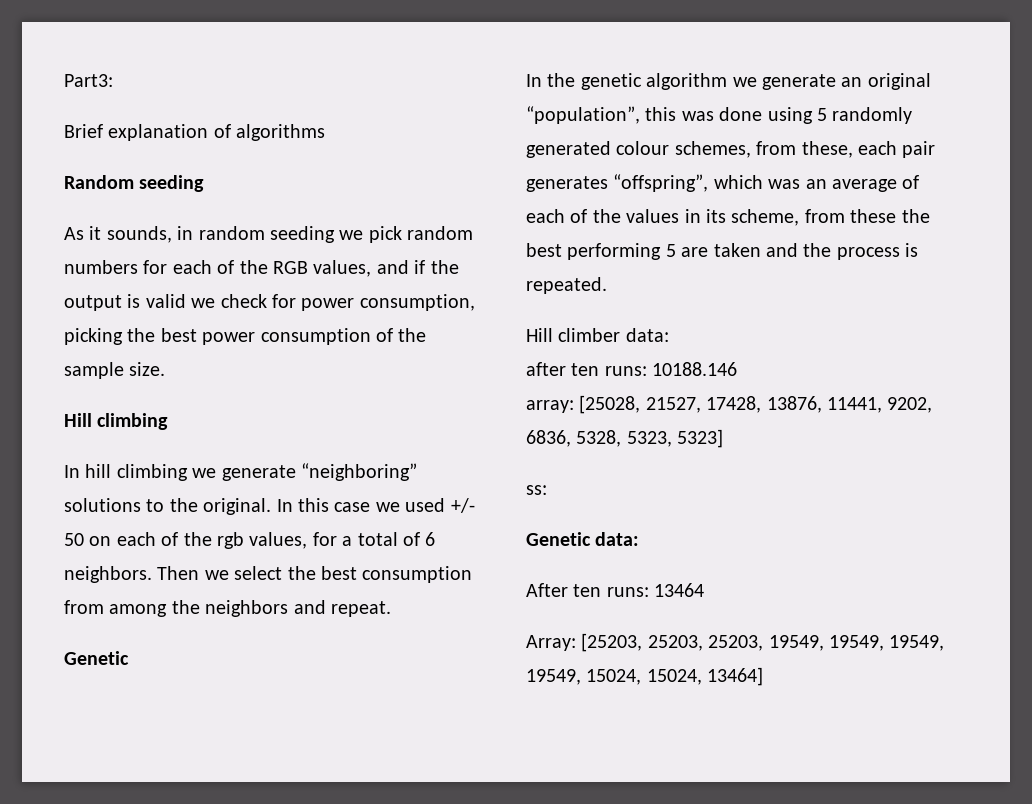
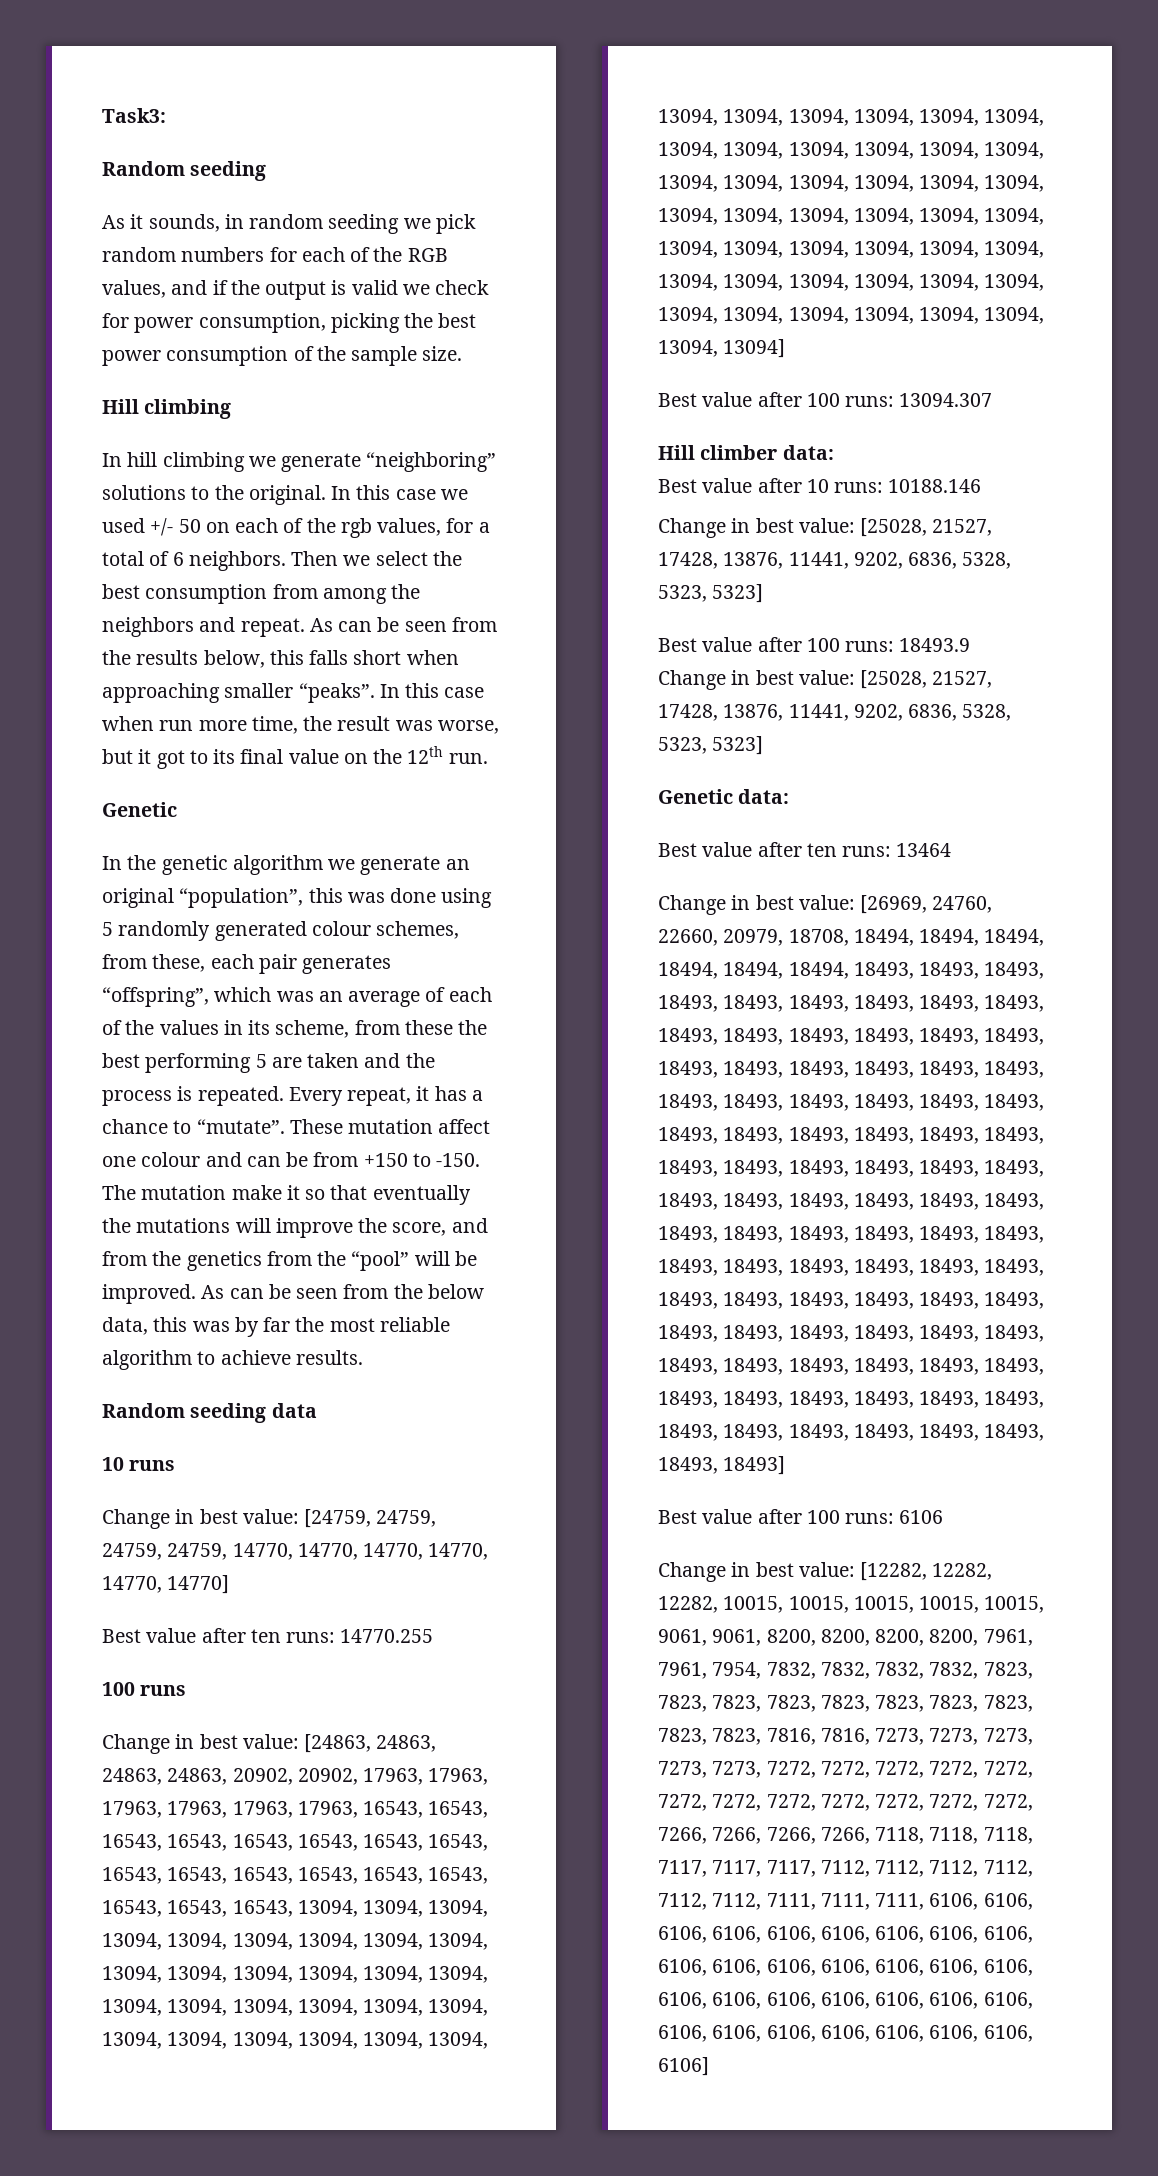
- Part3:
- Brief explanation of algorithms
+ Task3:
+ As can be seen from the results below, this falls short when approaching smaller “peaks”. In this case when run more time, the result was worse, but it got to its final value on the 12th run.
- In the genetic algorithm we generate an original “population”, this was done using 5 randomly generated colour schemes, from these, each pair generates “offspring”, which was an average of each of the values in its scheme, from these the best performing 5 are taken and the process is repeated.
+ In the genetic algorithm we generate an original “population”, this was done using 5 randomly generated colour schemes, from these, each pair generates “offspring”, which was an average of each of the values in its scheme, from these the best performing 5 are taken and the process is repeated. Every repeat, it has a chance to “mutate”. These mutation affect one colour and can be from +150 to -150. The mutation make it so that eventually the mutations will improve the score, and from the genetics from the “pool” will be improved. As can be seen from the below data, this was by far the most reliable algorithm to achieve results.
+ Random seeding data
+ 10 runs
+ Change in best value: [24759, 24759, 24759, 24759, 14770, 14770, 14770, 14770, 14770, 14770]
+ Best value after ten runs: 14770.255
+ 100 runs
+ Change in best value: [24863, 24863, 24863, 24863, 20902, 20902, 17963, 17963, 17963, 17963, 17963, 17963, 16543, 16543, 16543, 16543, 16543, 16543, 16543, 16543, 16543, 16543, 16543, 16543, 16543, 16543, 16543, 16543, 16543, 13094, 13094, 13094, 13094, 13094, 13094, 13094, 13094, 13094, 13094, 13094, 13094, 13094, 13094, 13094, 13094, 13094, 13094, 13094, 13094, 13094, 13094, 13094, 13094, 13094, 13094, 13094, 13094, 13094, 13094, 13094, 13094, 13094, 13094, 13094, 13094, 13094, 13094, 13094, 13094, 13094, 13094, 13094, 13094, 13094, 13094, 13094, 13094, 13094, 13094, 13094, 13094, 13094, 13094, 13094, 13094, 13094, 13094, 13094, 13094, 13094, 13094, 13094, 13094, 13094, 13094, 13094, 13094, 13094, 13094, 13094]
+ Best value after 100 runs: 13094.307
  Hill climber data:
- after ten runs: 10188.146
- array: [25028, 21527, 17428, 13876, 11441, 9202, 6836, 5328, 5323, 5323]
+ Best value after 10 runs: 10188.146
+ Change in best value: [25028, 21527, 17428, 13876, 11441, 9202, 6836, 5328, 5323, 5323]
- ss:
+ Best value after 100 runs: 18493.9
+ Change in best value: [25028, 21527, 17428, 13876, 11441, 9202, 6836, 5328, 5323, 5323]
- After ten runs: 13464
+ Best value after ten runs: 13464
- Array: [25203, 25203, 25203, 19549, 19549, 19549, 19549, 15024, 15024, 13464]
+ Change in best value: [26969, 24760, 22660, 20979, 18708, 18494, 18494, 18494, 18494, 18494, 18494, 18493, 18493, 18493, 18493, 18493, 18493, 18493, 18493, 18493, 18493, 18493, 18493, 18493, 18493, 18493, 18493, 18493, 18493, 18493, 18493, 18493, 18493, 18493, 18493, 18493, 18493, 18493, 18493, 18493, 18493, 18493, 18493, 18493, 18493, 18493, 18493, 18493, 18493, 18493, 18493, 18493, 18493, 18493, 18493, 18493, 18493, 18493, 18493, 18493, 18493, 18493, 18493, 18493, 18493, 18493, 18493, 18493, 18493, 18493, 18493, 18493, 18493, 18493, 18493, 18493, 18493, 18493, 18493, 18493, 18493, 18493, 18493, 18493, 18493, 18493, 18493, 18493, 18493, 18493, 18493, 18493, 18493, 18493, 18493, 18493, 18493, 18493, 18493, 18493]
+ Best value after 100 runs: 6106
+ Change in best value: [12282, 12282, 12282, 10015, 10015, 10015, 10015, 10015, 9061, 9061, 8200, 8200, 8200, 8200, 7961, 7961, 7954, 7832, 7832, 7832, 7832, 7823, 7823, 7823, 7823, 7823, 7823, 7823, 7823, 7823, 7823, 7816, 7816, 7273, 7273, 7273, 7273, 7273, 7272, 7272, 7272, 7272, 7272, 7272, 7272, 7272, 7272, 7272, 7272, 7272, 7266, 7266, 7266, 7266, 7118, 7118, 7118, 7117, 7117, 7117, 7112, 7112, 7112, 7112, 7112, 7112, 7111, 7111, 7111, 6106, 6106, 6106, 6106, 6106, 6106, 6106, 6106, 6106, 6106, 6106, 6106, 6106, 6106, 6106, 6106, 6106, 6106, 6106, 6106, 6106, 6106, 6106, 6106, 6106, 6106, 6106, 6106, 6106, 6106, 6106]

